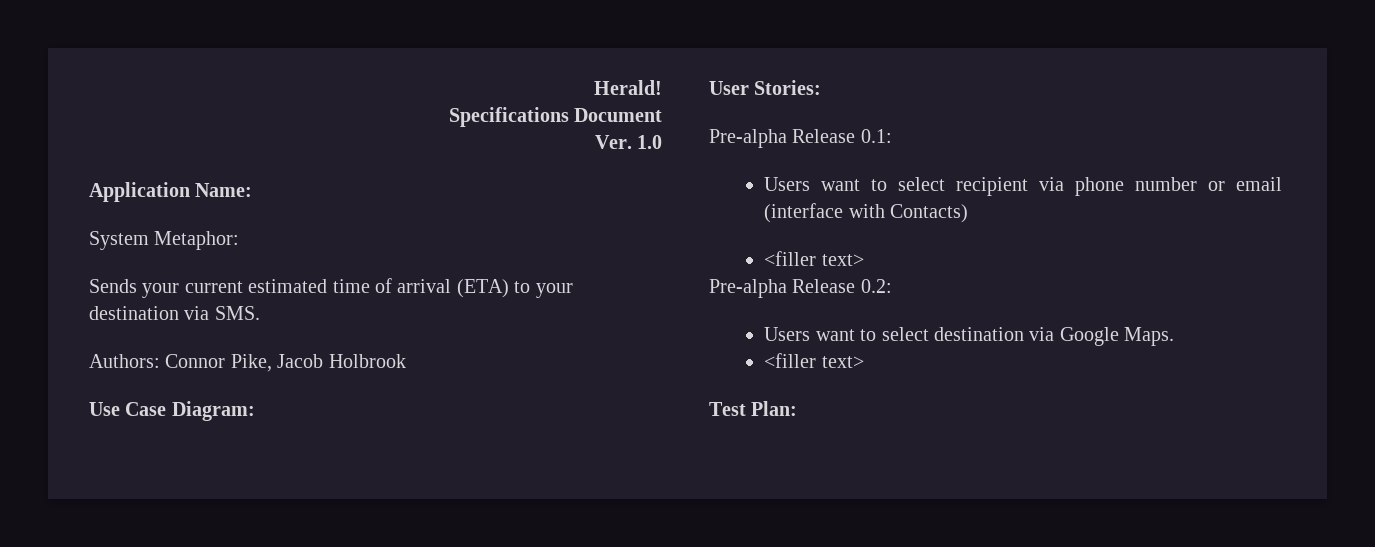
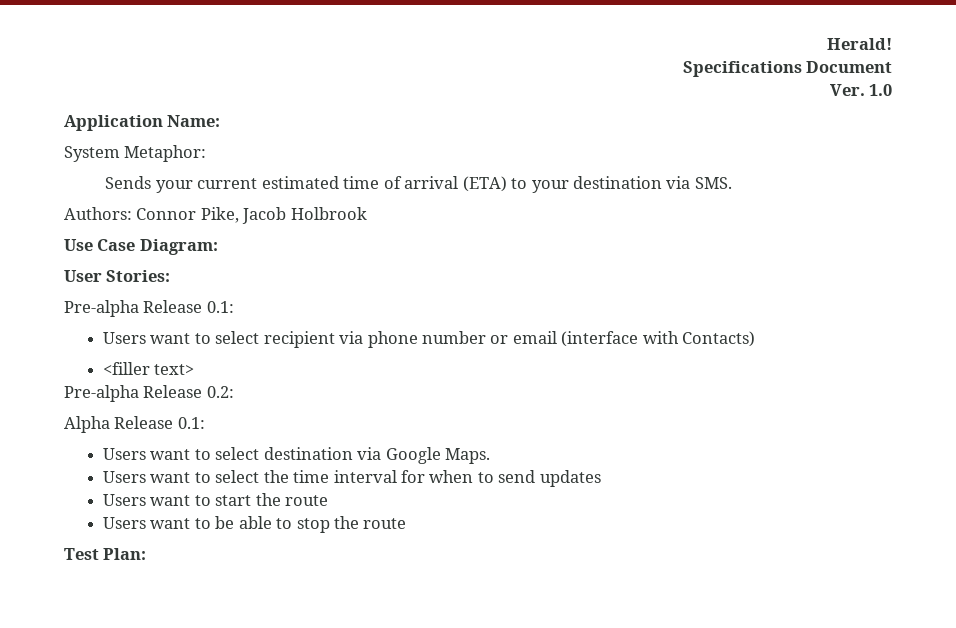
+ Alpha Release 0.1:
  Users want to select destination via Google Maps.
- <filler text>
+ Users want to select the time interval for when to send updates
+ Users want to start the route
+ Users want to be able to stop the route

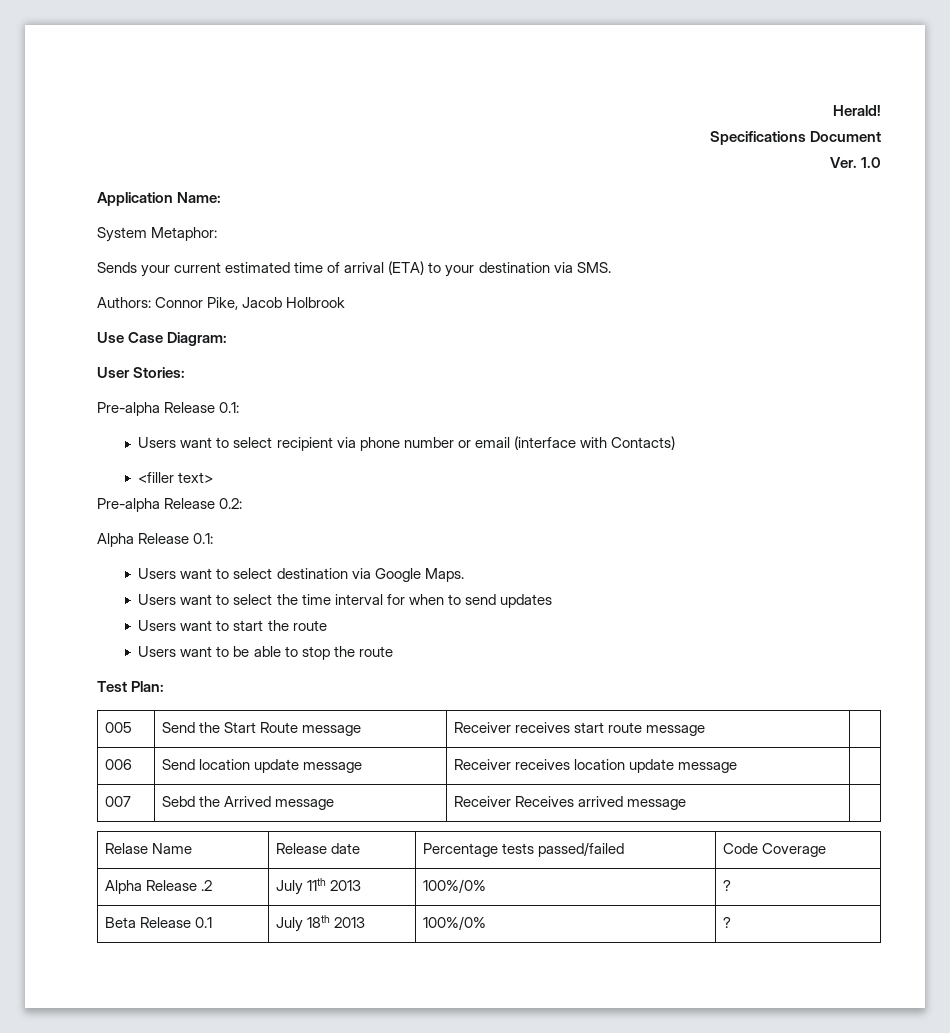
+ 005 | Send the Start Route message | Receiver receives start route message |
+ 006 | Send location update message | Receiver receives location update message |
+ 007 | Sebd the Arrived message | Receiver Receives arrived message |
+ Relase Name | Release date | Percentage tests passed/failed | Code Coverage
+ Alpha Release .2 | July 11th 2013 | 100%/0% | ?
+ Beta Release 0.1 | July 18th 2013 | 100%/0% | ?

